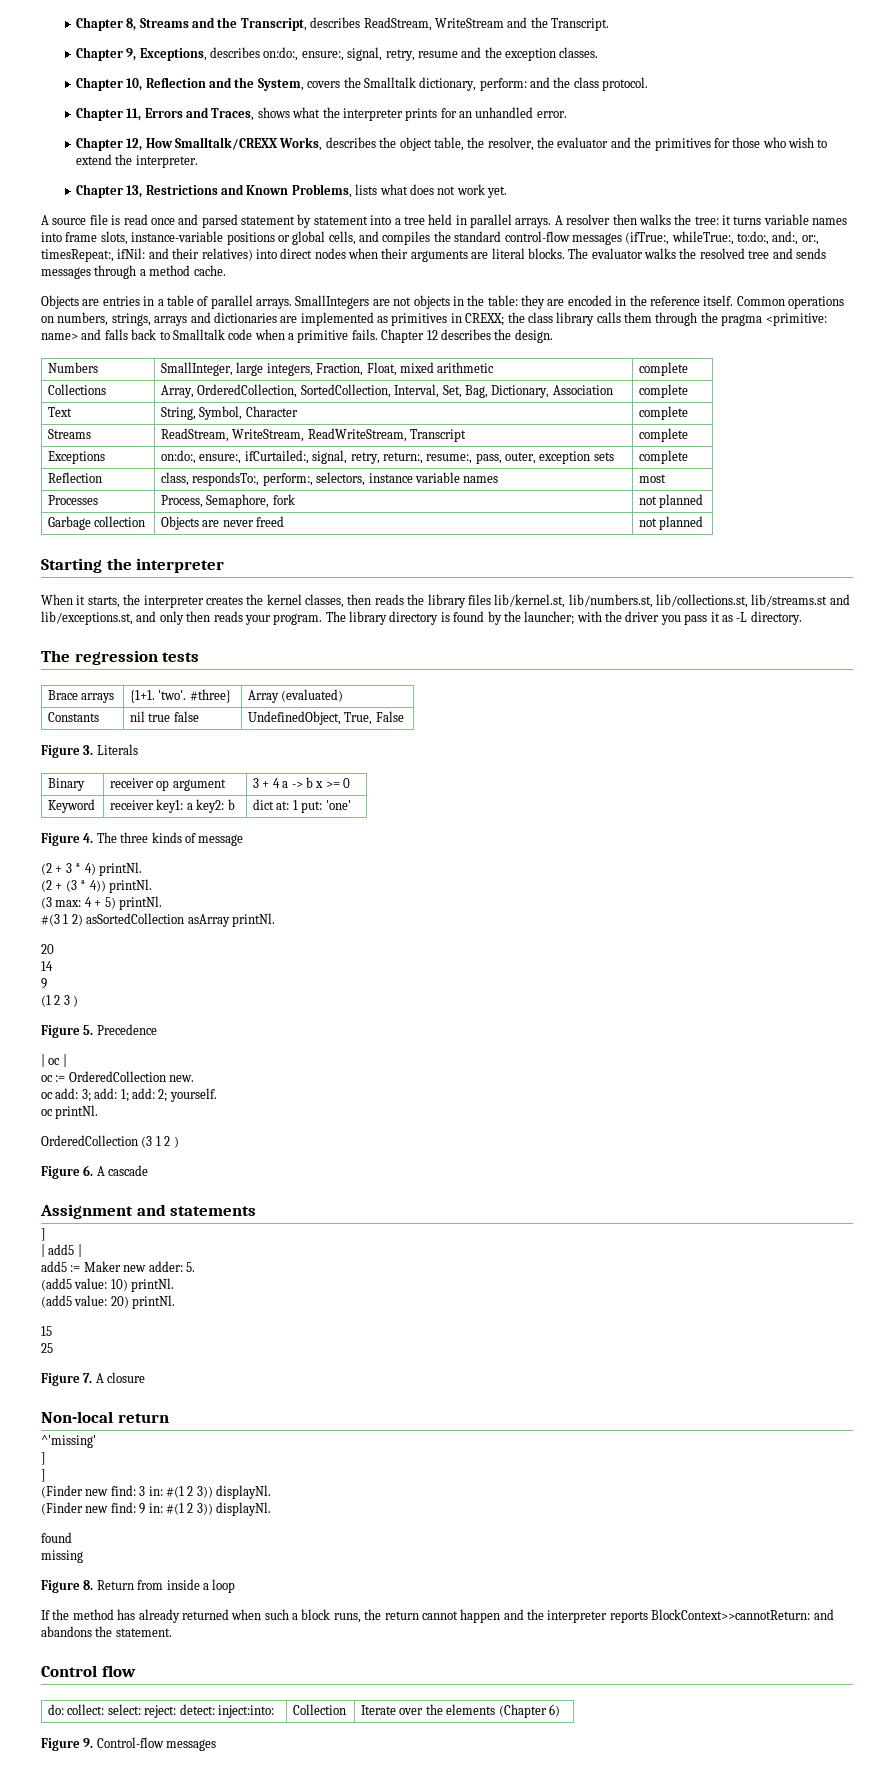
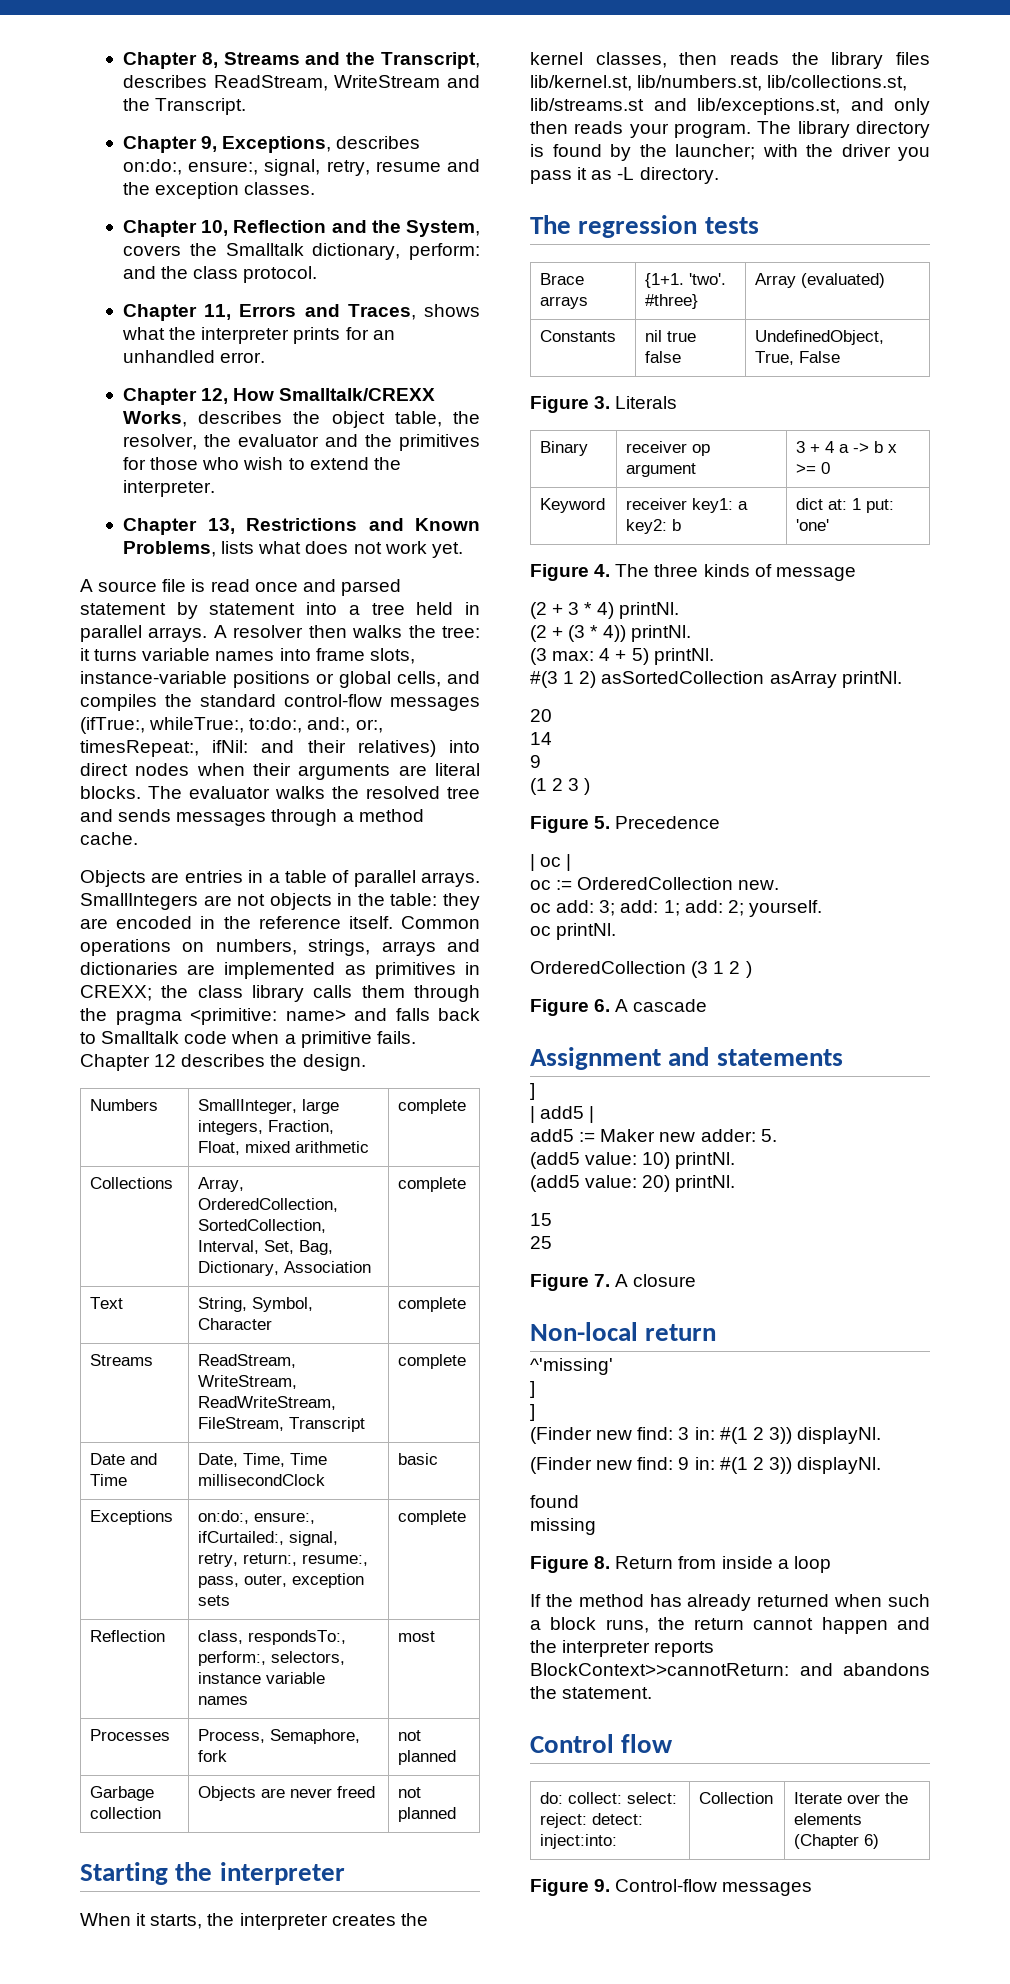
- Streams | ReadStream, WriteStream, ReadWriteStream, Transcript | complete
+ Streams | ReadStream, WriteStream, ReadWriteStream, FileStream, Transcript | complete
+ Date and Time | Date, Time, Time millisecondClock | basic

